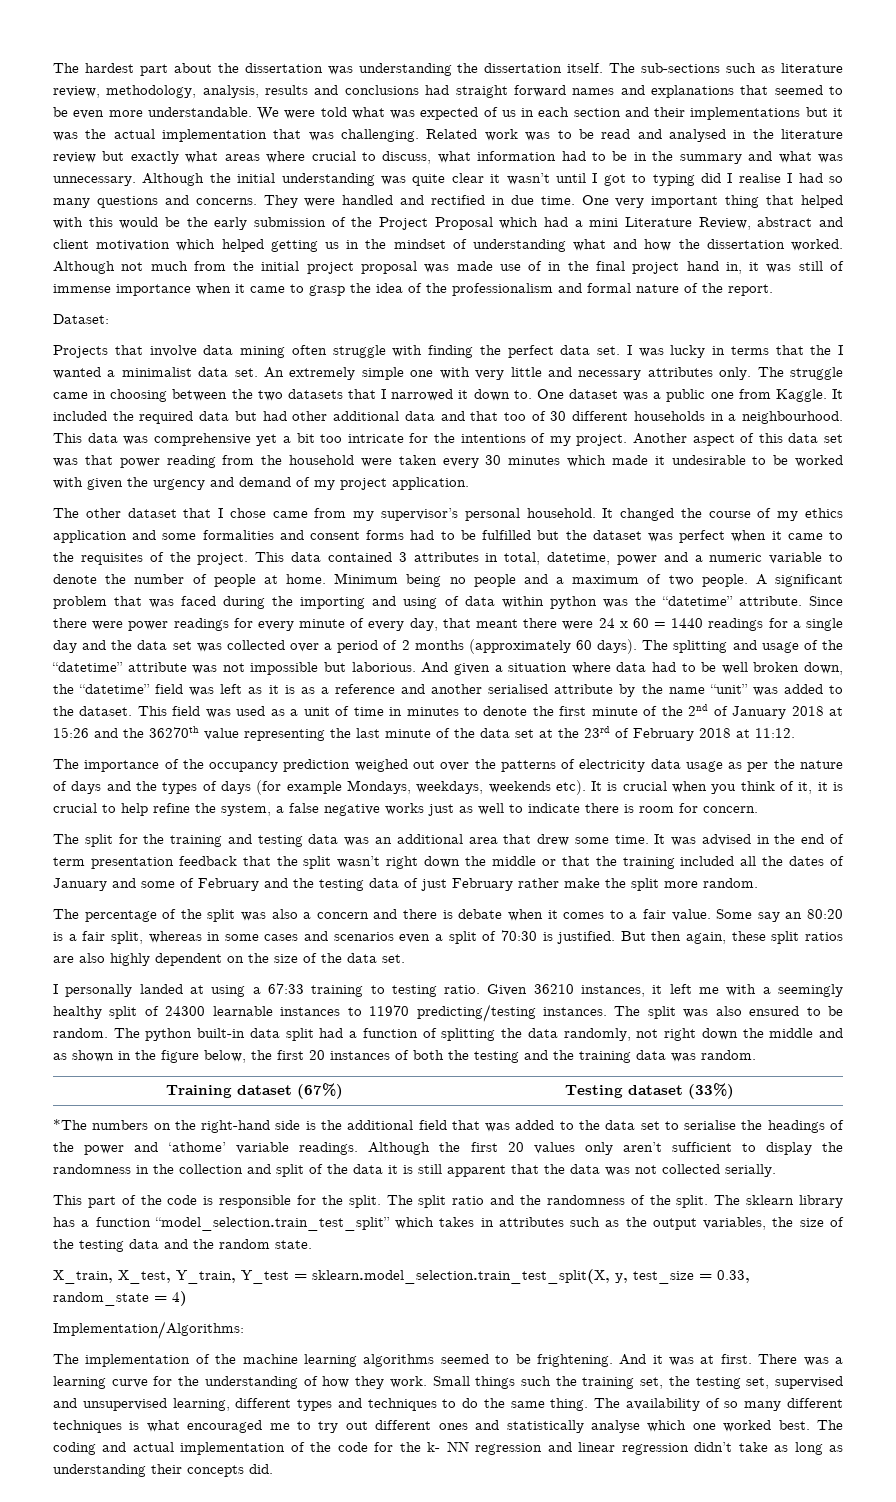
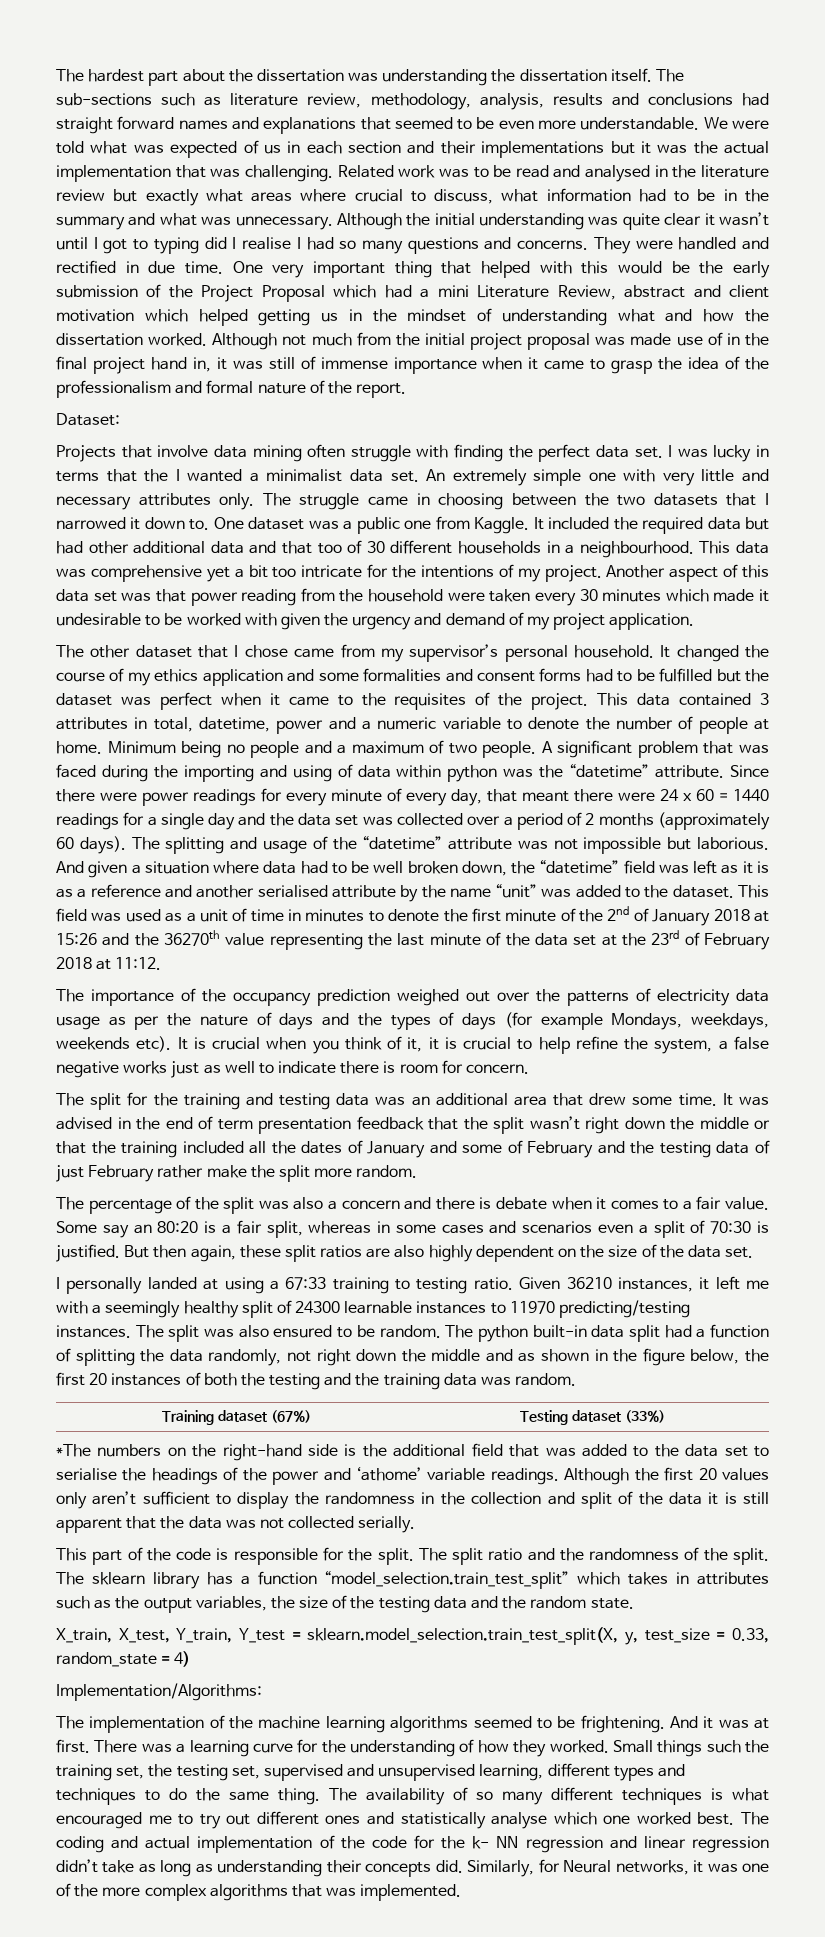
- There was a learning curve for the understanding of how they work.
+ There was a learning curve for the understanding of how they worked.
+ Similarly, for Neural networks, it was one of the more complex algorithms that was implemented.

